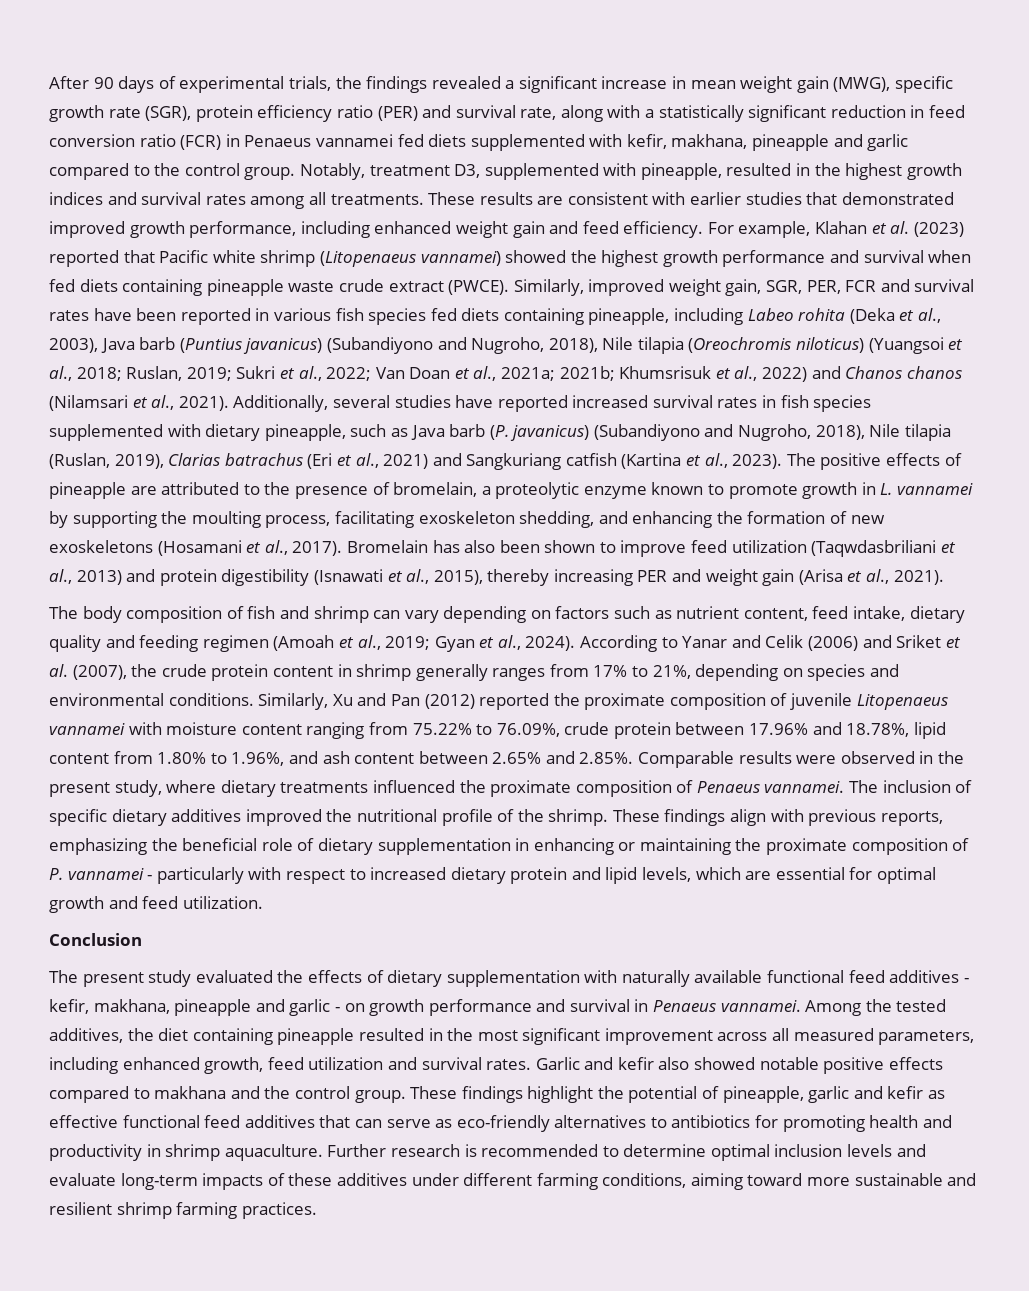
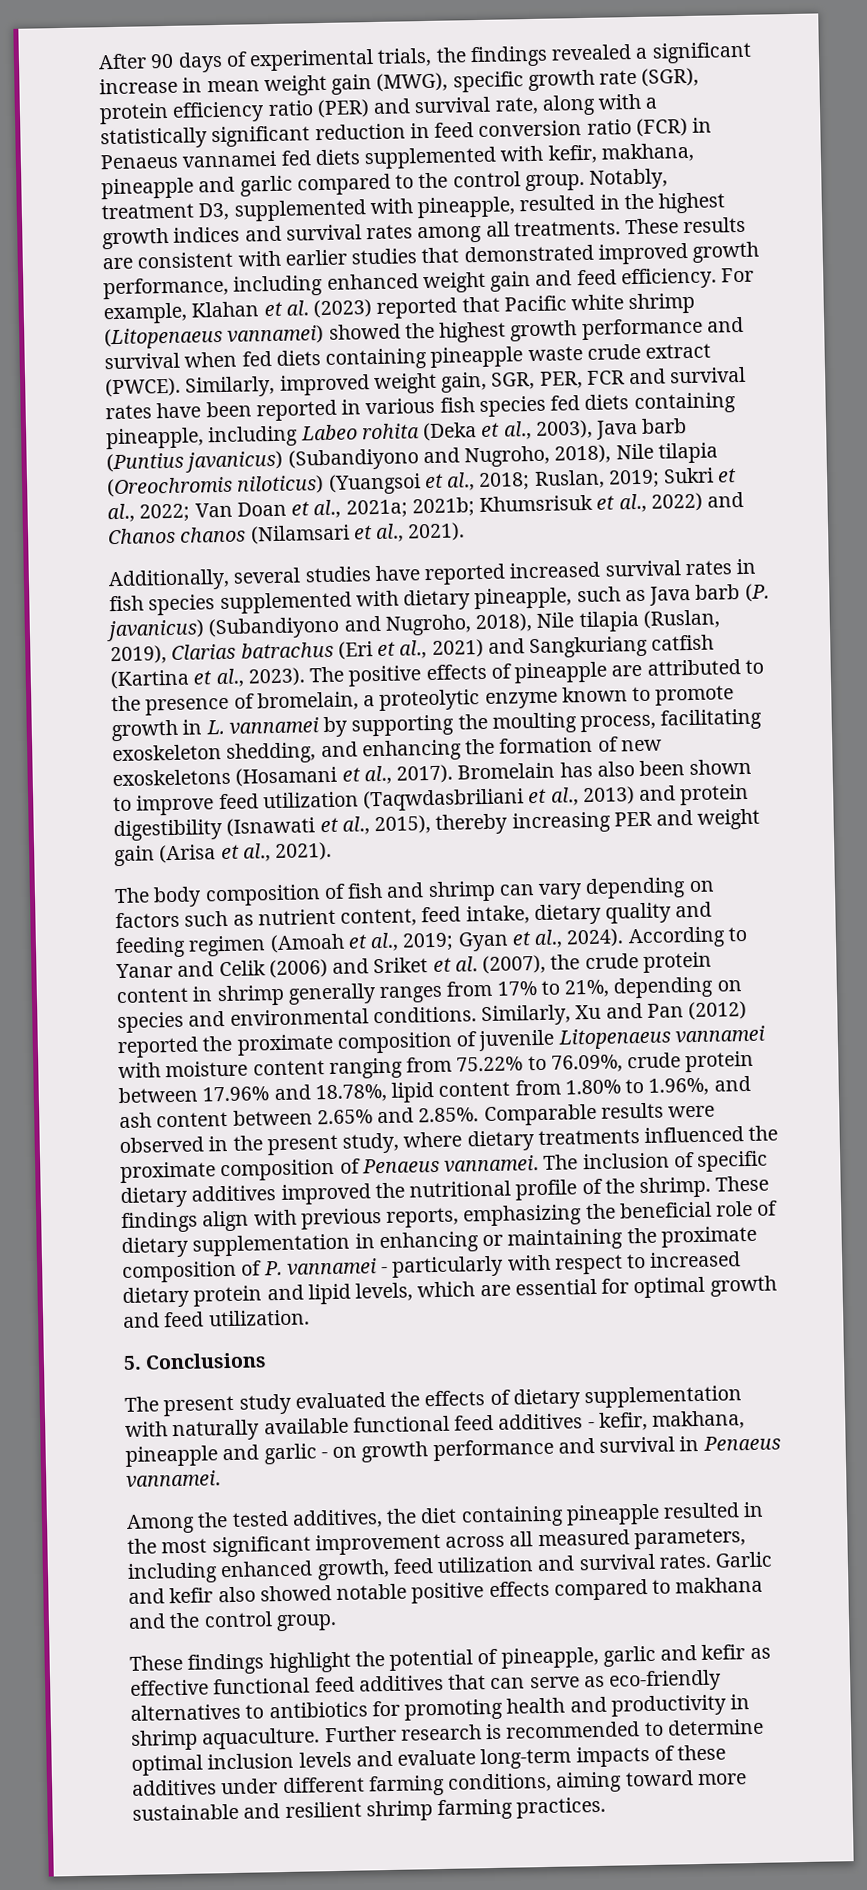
- Khumsrisuk et al., 2022) and Chanos chanos (Nilamsari et al., 2021). Additionally, several studies have reported increased survival rates in fish species supplemented with dietary pineapple, such as Java barb (P. javanicus) (Subandiyono and Nugroho, 2018), Nile tilapia (Ruslan, 2019), Clarias batrachus (Eri et al., 2021) and Sangkuriang catfish (Kartina et al., 2023).
+ Khumsrisuk et al., 2022) and Chanos chanos (Nilamsari et al., 2021).
+ Additionally, several studies have reported increased survival rates in fish species supplemented with dietary pineapple, such as Java barb (P. javanicus) (Subandiyono and Nugroho, 2018), Nile tilapia (Ruslan, 2019), Clarias batrachus (Eri et al., 2021) and Sangkuriang catfish (Kartina et al., 2023).
- Conclusion
+ 5. Conclusions
- The present study evaluated the effects of dietary supplementation with naturally available functional feed additives - kefir, makhana, pineapple and garlic - on growth performance and survival in Penaeus vannamei. Among the tested additives, the diet containing pineapple resulted in the most significant improvement across all measured parameters, including enhanced growth, feed utilization and survival rates.
+ The present study evaluated the effects of dietary supplementation with naturally available functional feed additives - kefir, makhana, pineapple and garlic - on growth performance and survival in Penaeus vannamei.
+ Among the tested additives, the diet containing pineapple resulted in the most significant improvement across all measured parameters, including enhanced growth, feed utilization and survival rates.
- Garlic and kefir also showed notable positive effects compared to makhana and the control group. These findings highlight the potential of pineapple, garlic and kefir as effective functional feed additives that can serve as eco-friendly alternatives to antibiotics for promoting health and productivity in shrimp aquaculture.
+ Garlic and kefir also showed notable positive effects compared to makhana and the control group.
+ These findings highlight the potential of pineapple, garlic and kefir as effective functional feed additives that can serve as eco-friendly alternatives to antibiotics for promoting health and productivity in shrimp aquaculture.

